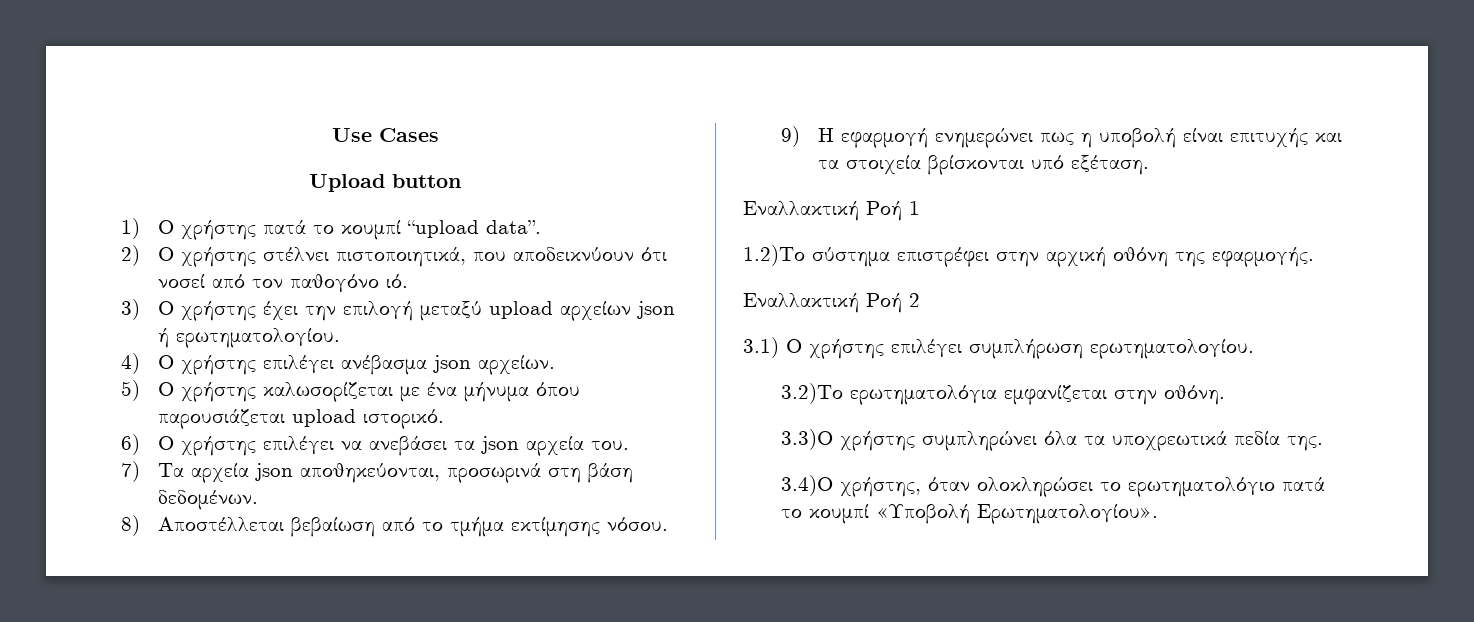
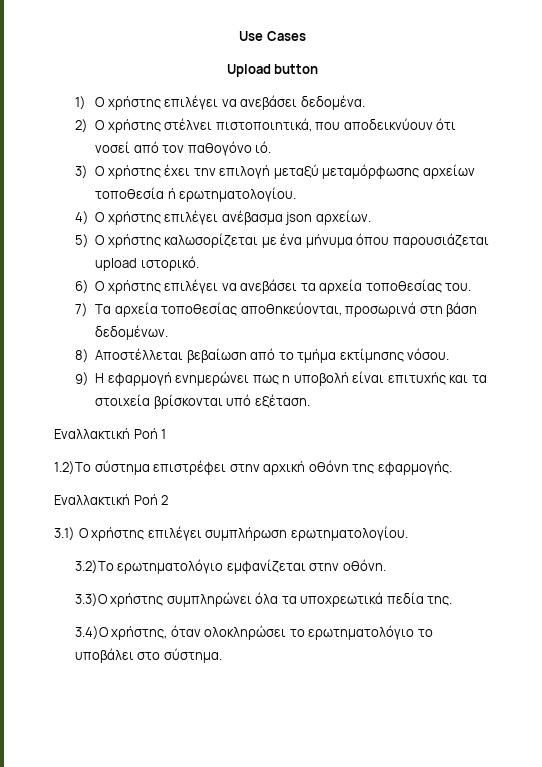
- 1) Ο χρήστης πατά το κουμπί “upload data”.
+ 1) Ο χρήστης επιλέγει να ανεβάσει δεδομένα.
- 3) Ο χρήστης έχει την επιλογή μεταξύ upload αρχείων json ή ερωτηματολογίου.
+ 3) Ο χρήστης έχει την επιλογή μεταξύ μεταμόρφωσης αρχείων τοποθεσία ή ερωτηματολογίου.
- 6) Ο χρήστης επιλέγει να ανεβάσει τα json αρχεία του.
+ 6) Ο χρήστης επιλέγει να ανεβάσει τα αρχεία τοποθεσίας του.
- 7) Τα αρχεία json αποθηκεύονται, προσωρινά στη βάση δεδομένων.
+ 7) Τα αρχεία τοποθεσίας αποθηκεύονται, προσωρινά στη βάση δεδομένων.
- 3.2)Το ερωτηματολόγια εμφανίζεται στην οθόνη.
+ 3.2)Το ερωτηματολόγιο εμφανίζεται στην οθόνη.
- 3.4)Ο χρήστης, όταν ολοκληρώσει το ερωτηματολόγιο πατά το κουμπί «Υποβολή Ερωτηματολογίου».
+ 3.4)Ο χρήστης, όταν ολοκληρώσει το ερωτηματολόγιο το υποβάλει στο σύστημα.

